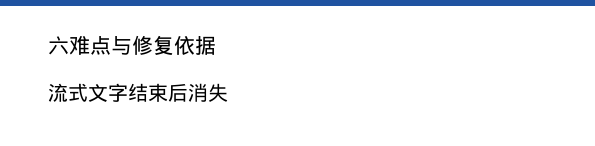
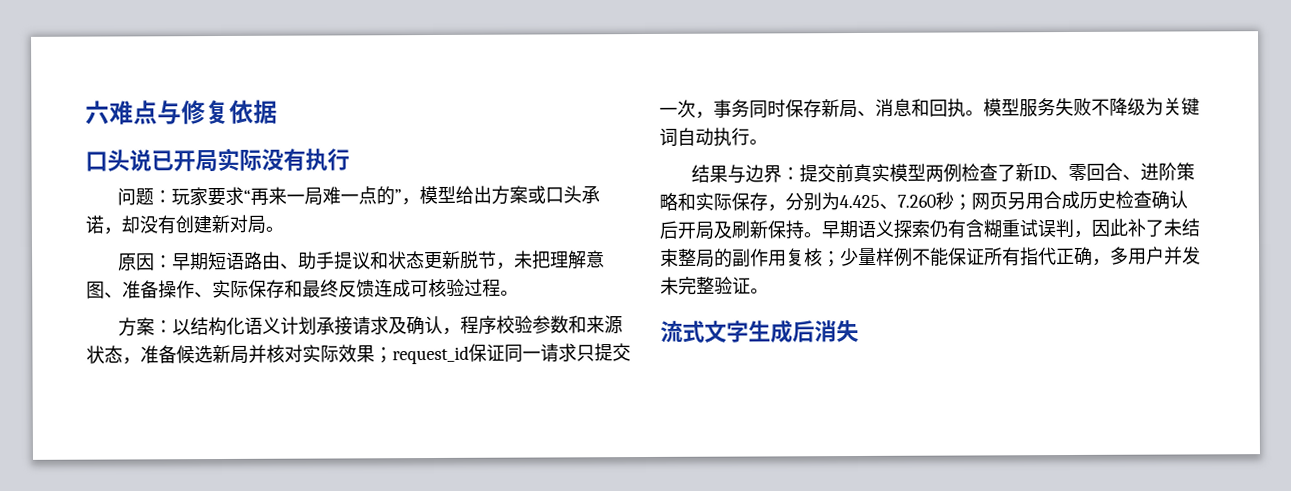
+ 口头说已开局实际没有执行
+ 问题：玩家要求“再来一局难一点的”，模型给出方案或口头承诺，却没有创建新对局。
+ 原因：早期短语路由、助手提议和状态更新脱节，未把理解意图、准备操作、实际保存和最终反馈连成可核验过程。
+ 方案：以结构化语义计划承接请求及确认，程序校验参数和来源状态，准备候选新局并核对实际效果；request_id保证同一请求只提交一次，事务同时保存新局、消息和回执。模型服务失败不降级为关键词自动执行。
+ 结果与边界：提交前真实模型两例检查了新ID、零回合、进阶策略和实际保存，分别为4.425、7.260秒；网页另用合成历史检查确认后开局及刷新保持。早期语义探索仍有含糊重试误判，因此补了未结束整局的副作用复核；少量样例不能保证所有指代正确，多用户并发未完整验证。
- 流式文字结束后消失
+ 流式文字生成后消失

